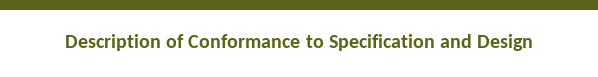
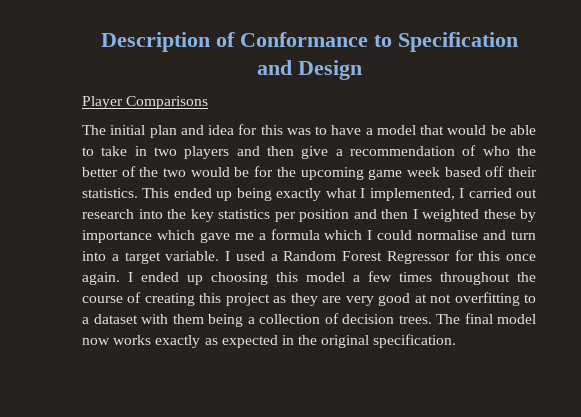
+ Player Comparisons
+ The initial plan and idea for this was to have a model that would be able to take in two players and then give a recommendation of who the better of the two would be for the upcoming game week based off their statistics. This ended up being exactly what I implemented, I carried out research into the key statistics per position and then I weighted these by importance which gave me a formula which I could normalise and turn into a target variable. I used a Random Forest Regressor for this once again. I ended up choosing this model a few times throughout the course of creating this project as they are very good at not overfitting to a dataset with them being a collection of decision trees. The final model now works exactly as expected in the original specification.

